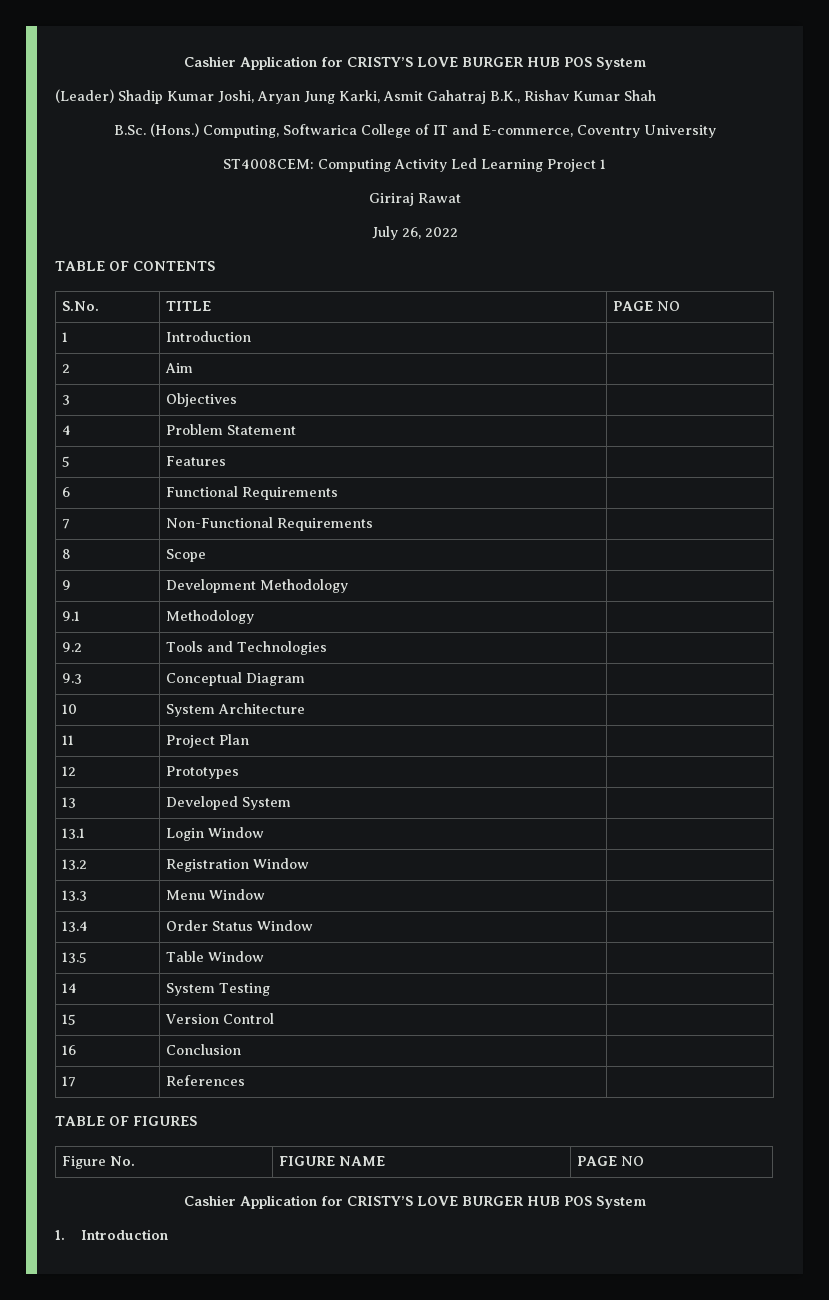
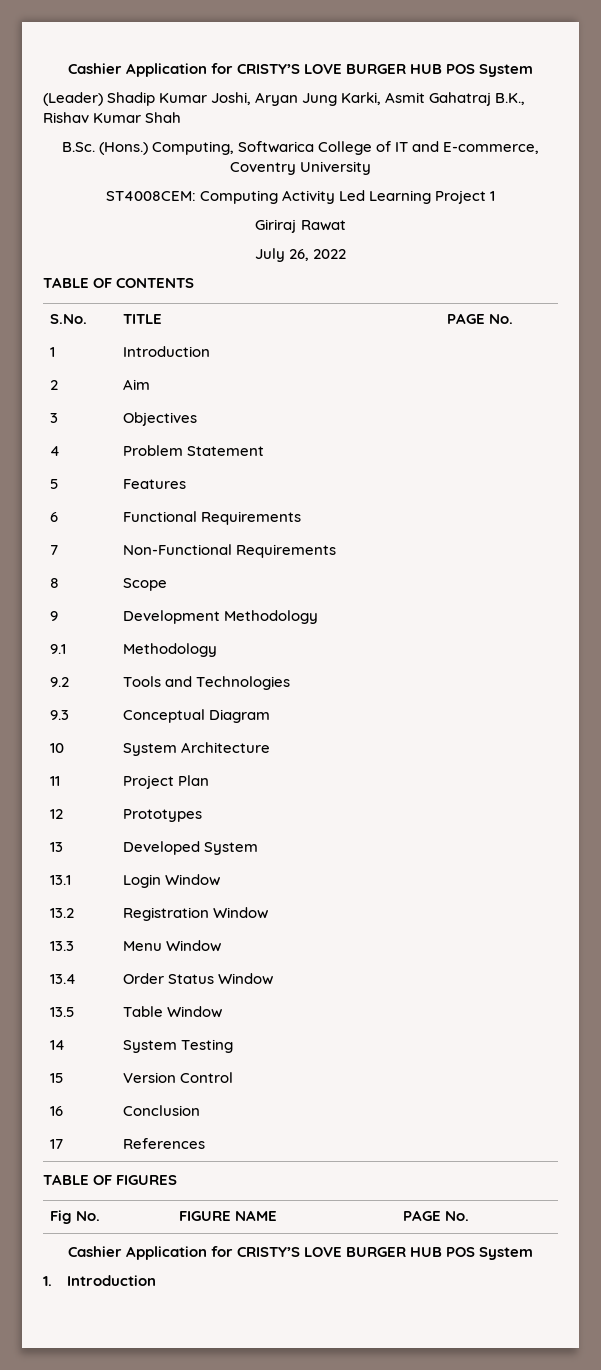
- S.No. | TITLE | PAGE NO
+ S.No. | TITLE | PAGE No.
- Figure No. | FIGURE NAME | PAGE NO
+ Fig No. | FIGURE NAME | PAGE No.

